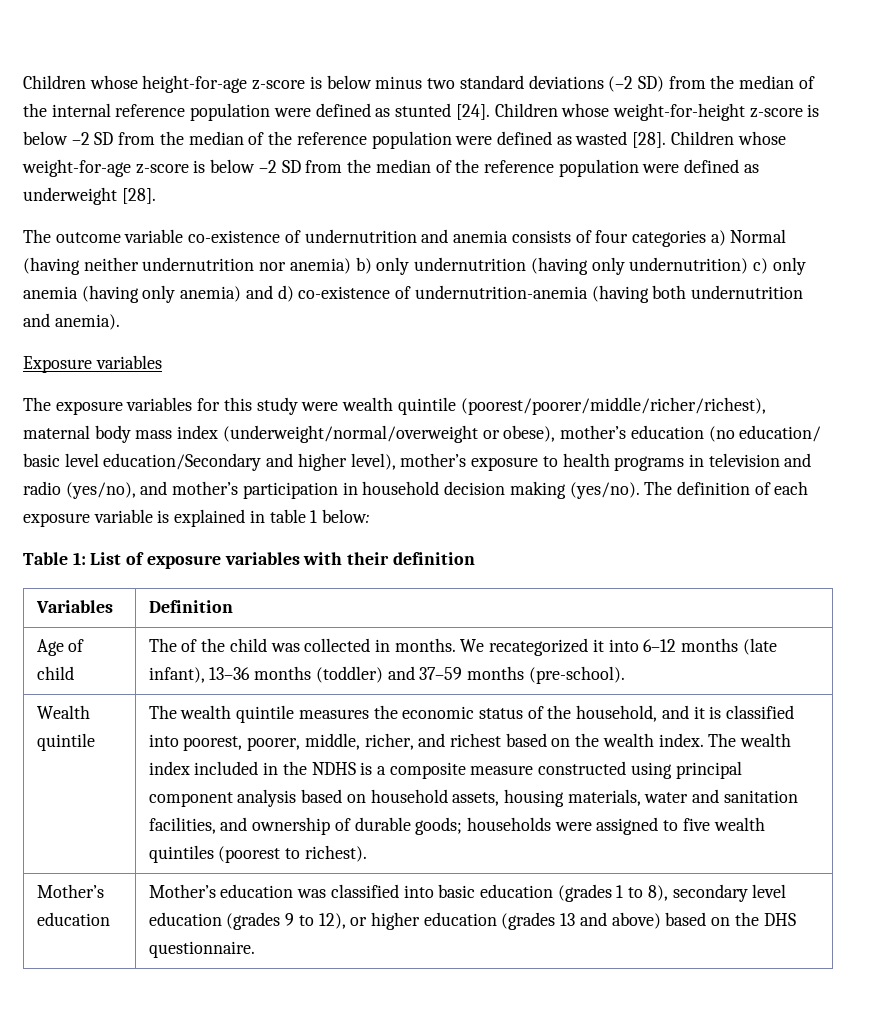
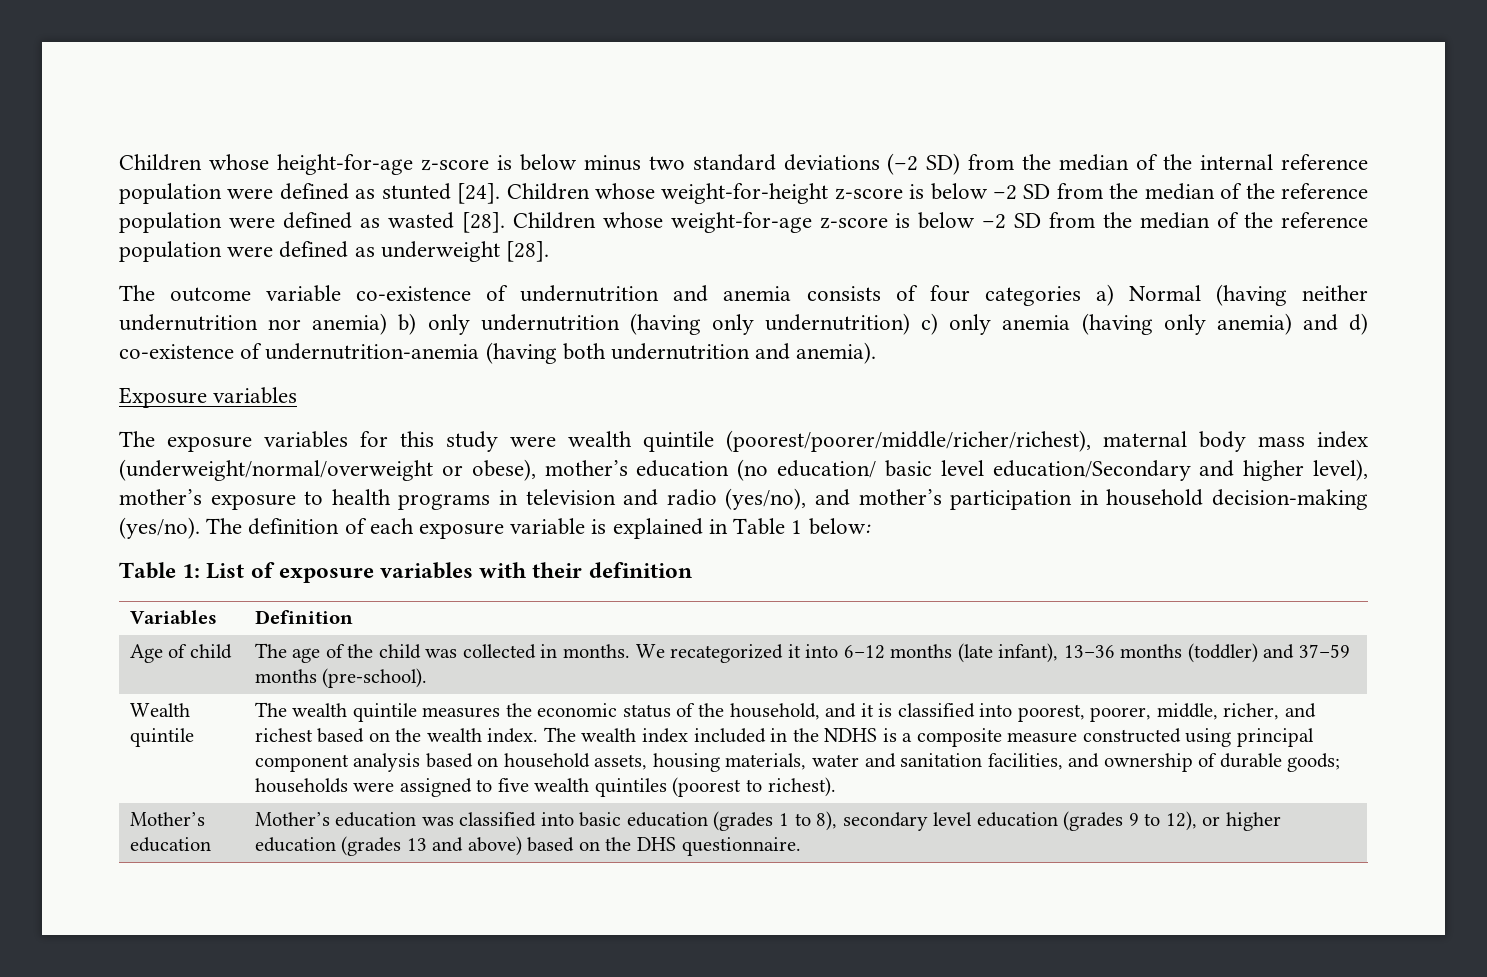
- The exposure variables for this study were wealth quintile (poorest/poorer/middle/richer/richest), maternal body mass index (underweight/normal/overweight or obese), mother’s education (no education/ basic level education/Secondary and higher level), mother’s exposure to health programs in television and radio (yes/no), and mother’s participation in household decision making (yes/no).
+ The exposure variables for this study were wealth quintile (poorest/poorer/middle/richer/richest), maternal body mass index (underweight/normal/overweight or obese), mother’s education (no education/ basic level education/Secondary and higher level), mother’s exposure to health programs in television and radio (yes/no), and mother’s participation in household decision-making (yes/no).
- The definition of each exposure variable is explained in table 1 below:
+ The definition of each exposure variable is explained in Table 1 below:
- Age of child | The of the child was collected in months. We recategorized it into 6–12 months (late infant), 13–36 months (toddler) and 37–59 months (pre-school).
+ Age of child | The age of the child was collected in months. We recategorized it into 6–12 months (late infant), 13–36 months (toddler) and 37–59 months (pre-school).

